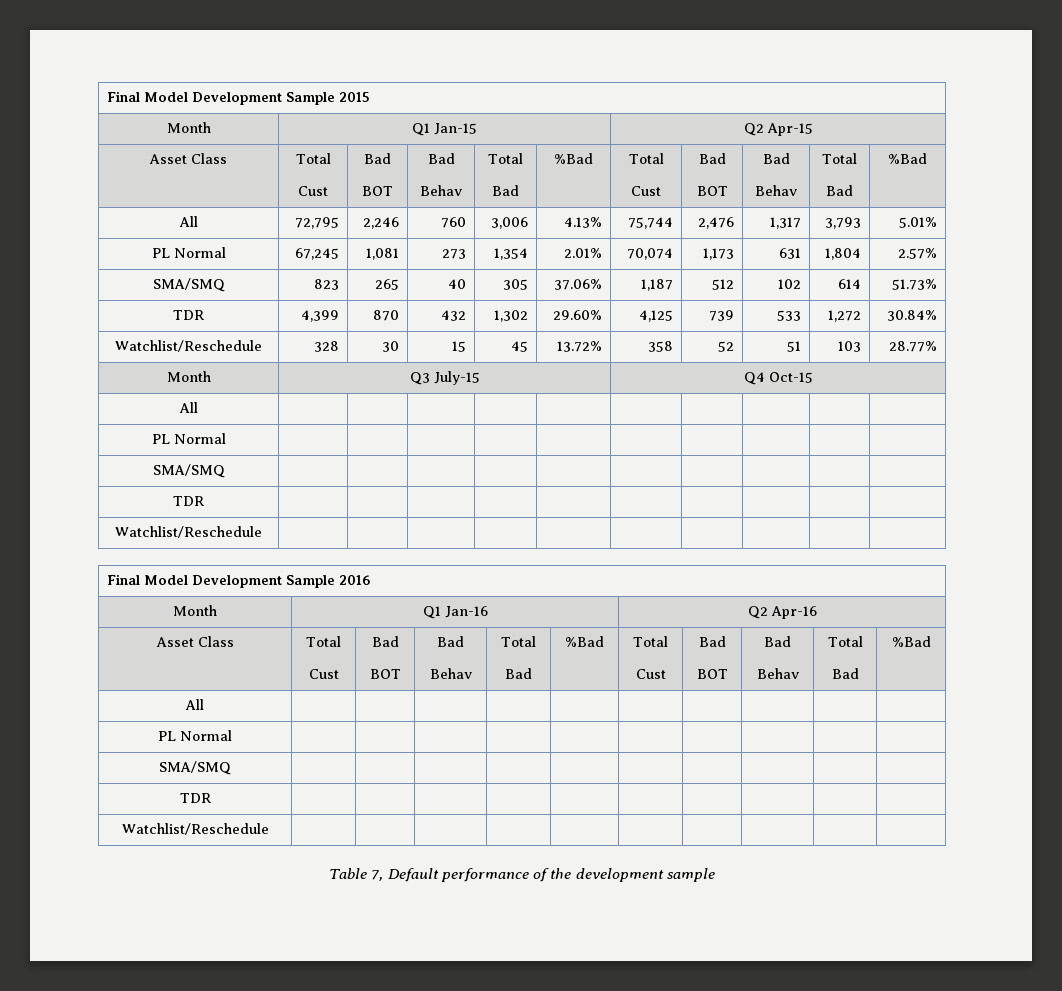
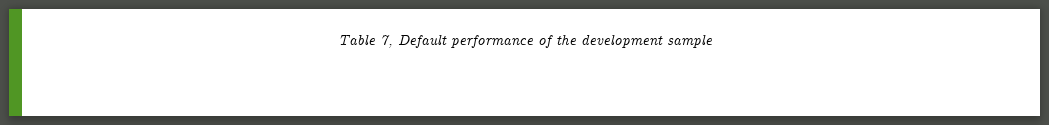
- Final Model Development Sample 2015
- Month | Q1 Jan-15 | Q2 Apr-15
- Asset Class | Total
- Cust | Bad
- BOT | Bad
- Behav | Total
- Bad | %Bad | Total
- Cust | Bad
- BOT | Bad
- Behav | Total
- Bad | %Bad
- All | 72,795 | 2,246 | 760 | 3,006 | 4.13% | 75,744 | 2,476 | 1,317 | 3,793 | 5.01%
- PL Normal | 67,245 | 1,081 | 273 | 1,354 | 2.01% | 70,074 | 1,173 | 631 | 1,804 | 2.57%
- SMA/SMQ | 823 | 265 | 40 | 305 | 37.06% | 1,187 | 512 | 102 | 614 | 51.73%
- TDR | 4,399 | 870 | 432 | 1,302 | 29.60% | 4,125 | 739 | 533 | 1,272 | 30.84%
- Watchlist/Reschedule | 328 | 30 | 15 | 45 | 13.72% | 358 | 52 | 51 | 103 | 28.77%
- Month | Q3 July-15 | Q4 Oct-15
- All | | | | | | | | | |
- PL Normal | | | | | | | | | |
- SMA/SMQ | | | | | | | | | |
- TDR | | | | | | | | | |
- Watchlist/Reschedule | | | | | | | | | |
- Final Model Development Sample 2016
- Month | Q1 Jan-16 | Q2 Apr-16
- Asset Class | Total
- Cust | Bad
- BOT | Bad
- Behav | Total
- Bad | %Bad | Total
- Cust | Bad
- BOT | Bad
- Behav | Total
- Bad | %Bad
- All | | | | | | | | | |
- PL Normal | | | | | | | | | |
- SMA/SMQ | | | | | | | | | |
- TDR | | | | | | | | | |
- Watchlist/Reschedule | | | | | | | | | |

